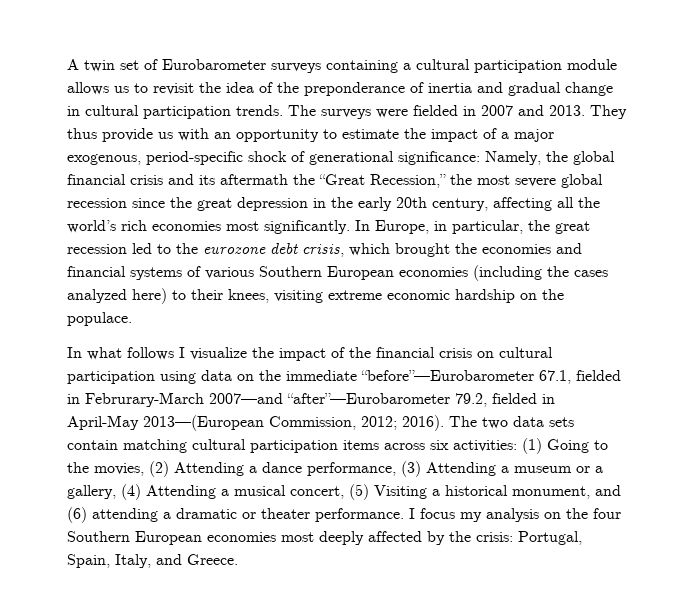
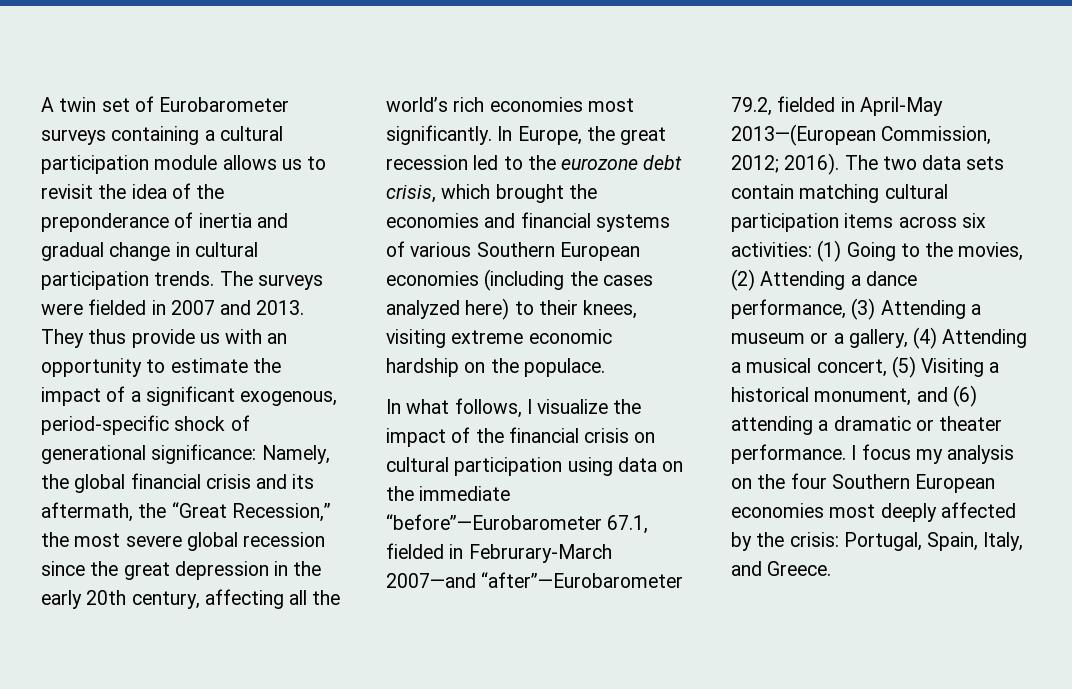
- They thus provide us with an opportunity to estimate the impact of a major exogenous, period-specific shock of generational significance: Namely, the global financial crisis and its aftermath the “Great Recession,” the most severe global recession since the great depression in the early 20th century, affecting all the world’s rich economies most significantly.
+ They thus provide us with an opportunity to estimate the impact of a significant exogenous, period-specific shock of generational significance: Namely, the global financial crisis and its aftermath, the “Great Recession,” the most severe global recession since the great depression in the early 20th century, affecting all the world’s rich economies most significantly.
- In Europe, in particular, the great recession led to the eurozone debt crisis, which brought the economies and financial systems of various Southern European economies (including the cases analyzed here) to their knees, visiting extreme economic hardship on the populace.
+ In Europe, the great recession led to the eurozone debt crisis, which brought the economies and financial systems of various Southern European economies (including the cases analyzed here) to their knees, visiting extreme economic hardship on the populace.
- In what follows I visualize the impact of the financial crisis on cultural participation using data on the immediate “before”—Eurobarometer 67.1, fielded in Februrary-March 2007—and “after”—Eurobarometer 79.2, fielded in April-May 2013—(European Commission, 2012; 2016).
+ In what follows, I visualize the impact of the financial crisis on cultural participation using data on the immediate “before”—Eurobarometer 67.1, fielded in Februrary-March 2007—and “after”—Eurobarometer 79.2, fielded in April-May 2013—(European Commission, 2012; 2016).

